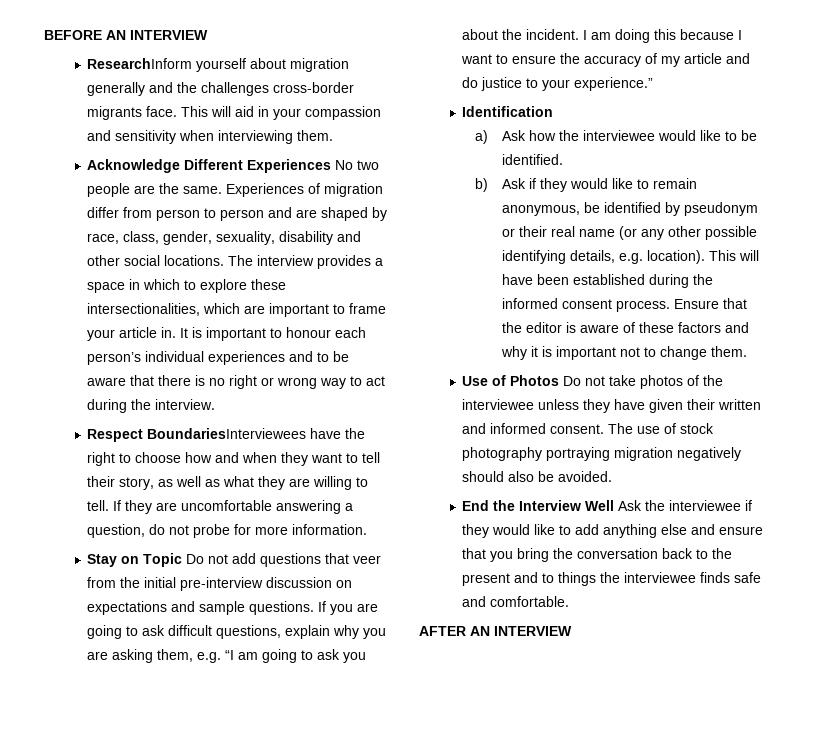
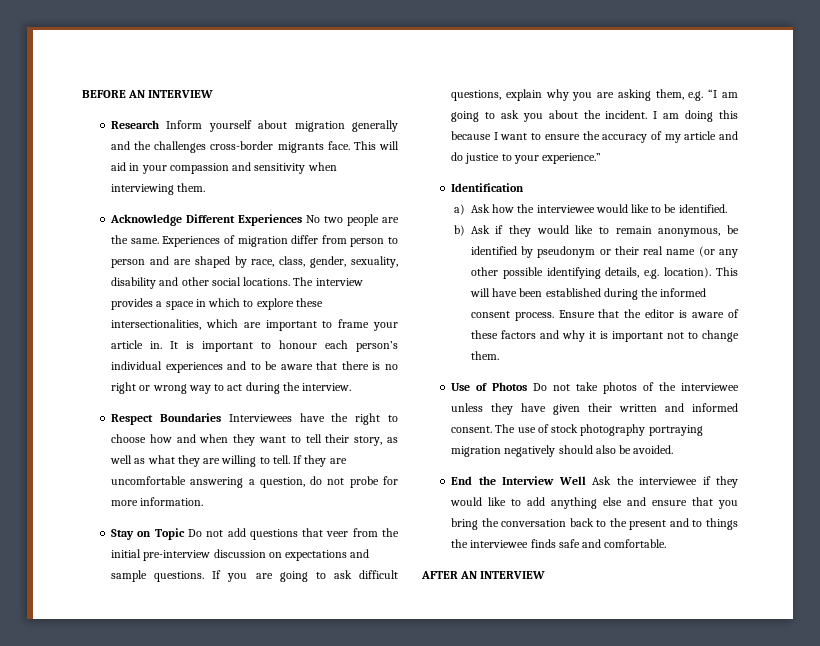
- ResearchInform yourself about migration generally and the challenges cross-border migrants face.
+ Research Inform yourself about migration generally and the challenges cross-border migrants face.
- Respect BoundariesInterviewees have the right to choose how and when they want to tell their story, as well as what they are willing to tell.
+ Respect Boundaries Interviewees have the right to choose how and when they want to tell their story, as well as what they are willing to tell.

